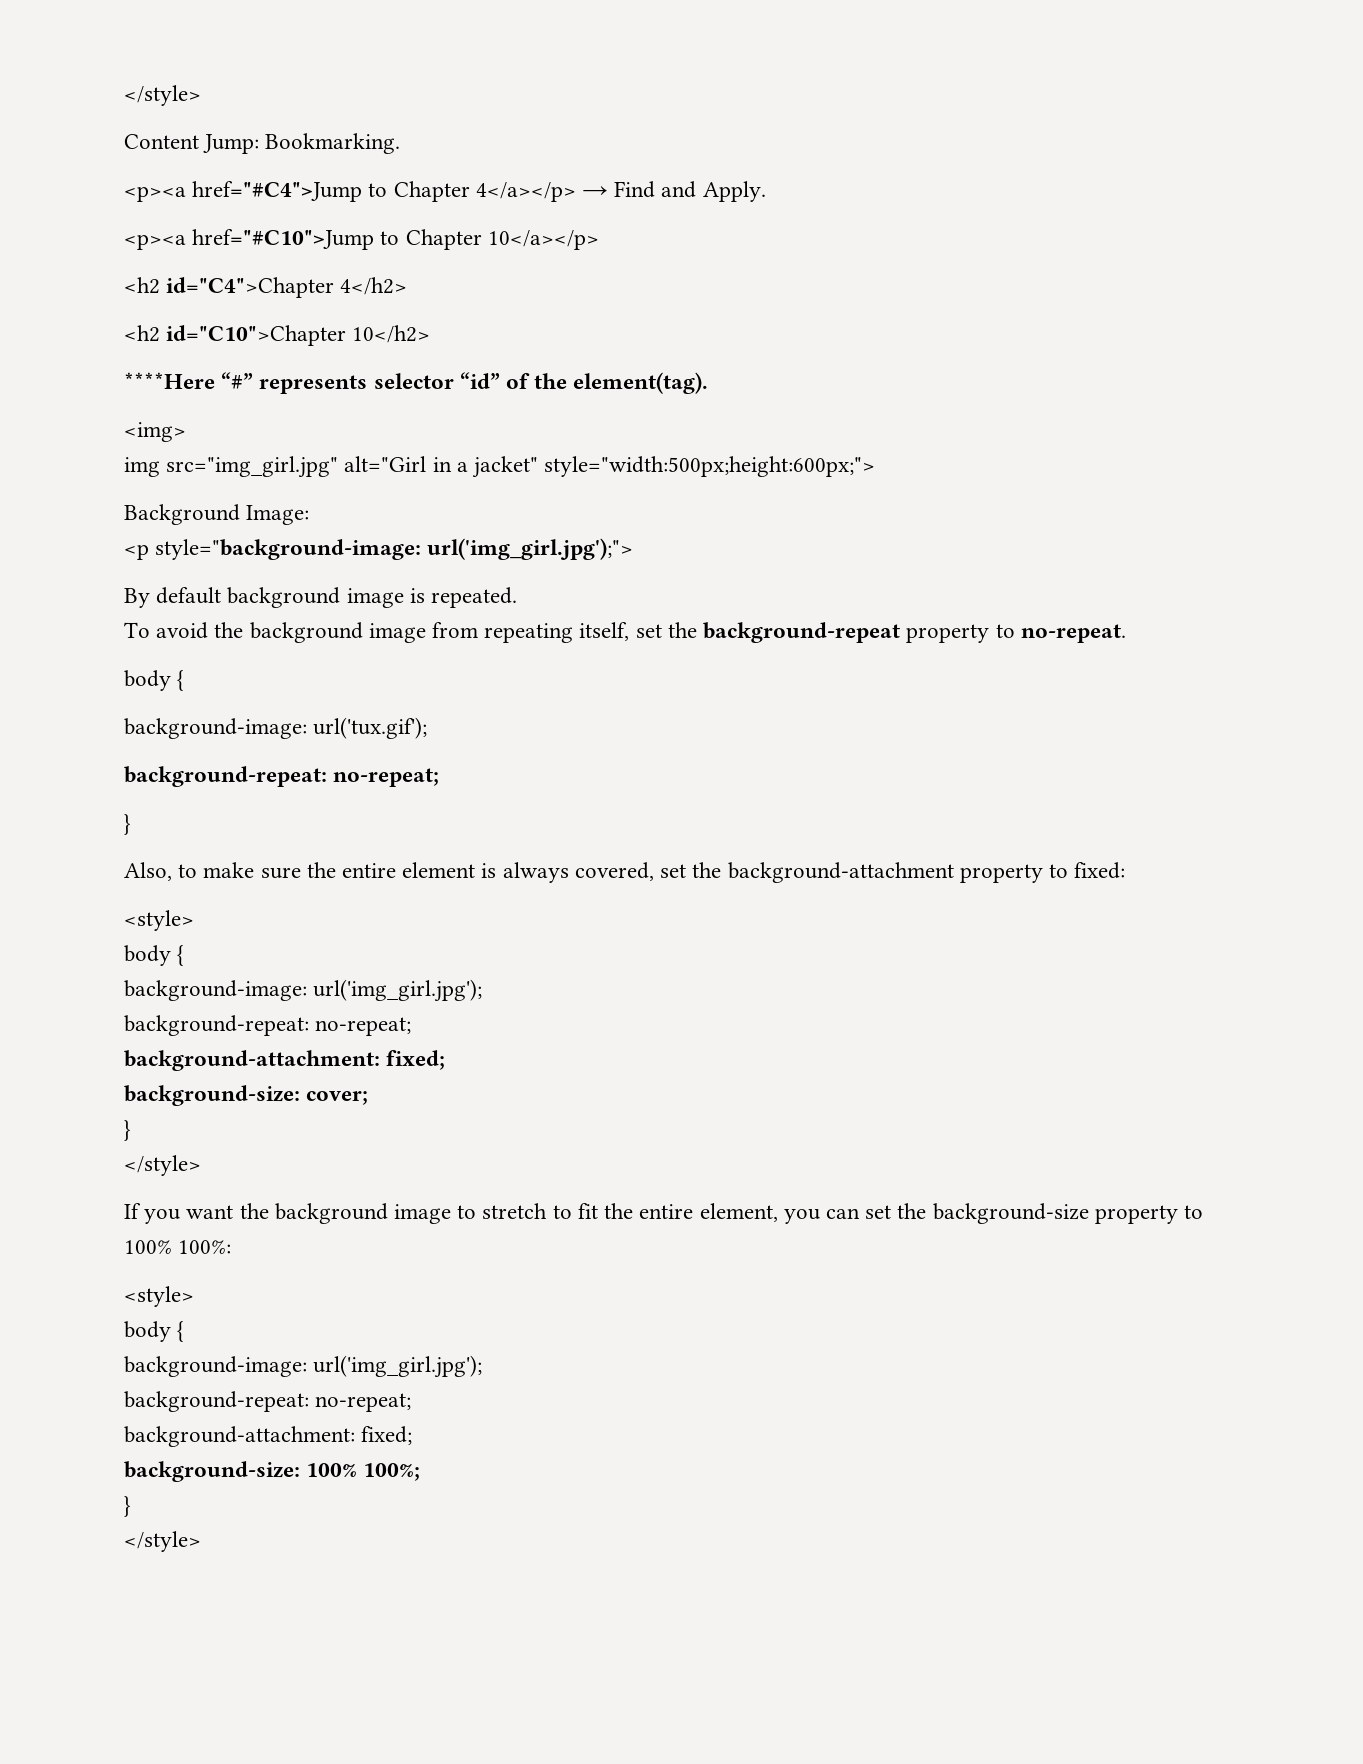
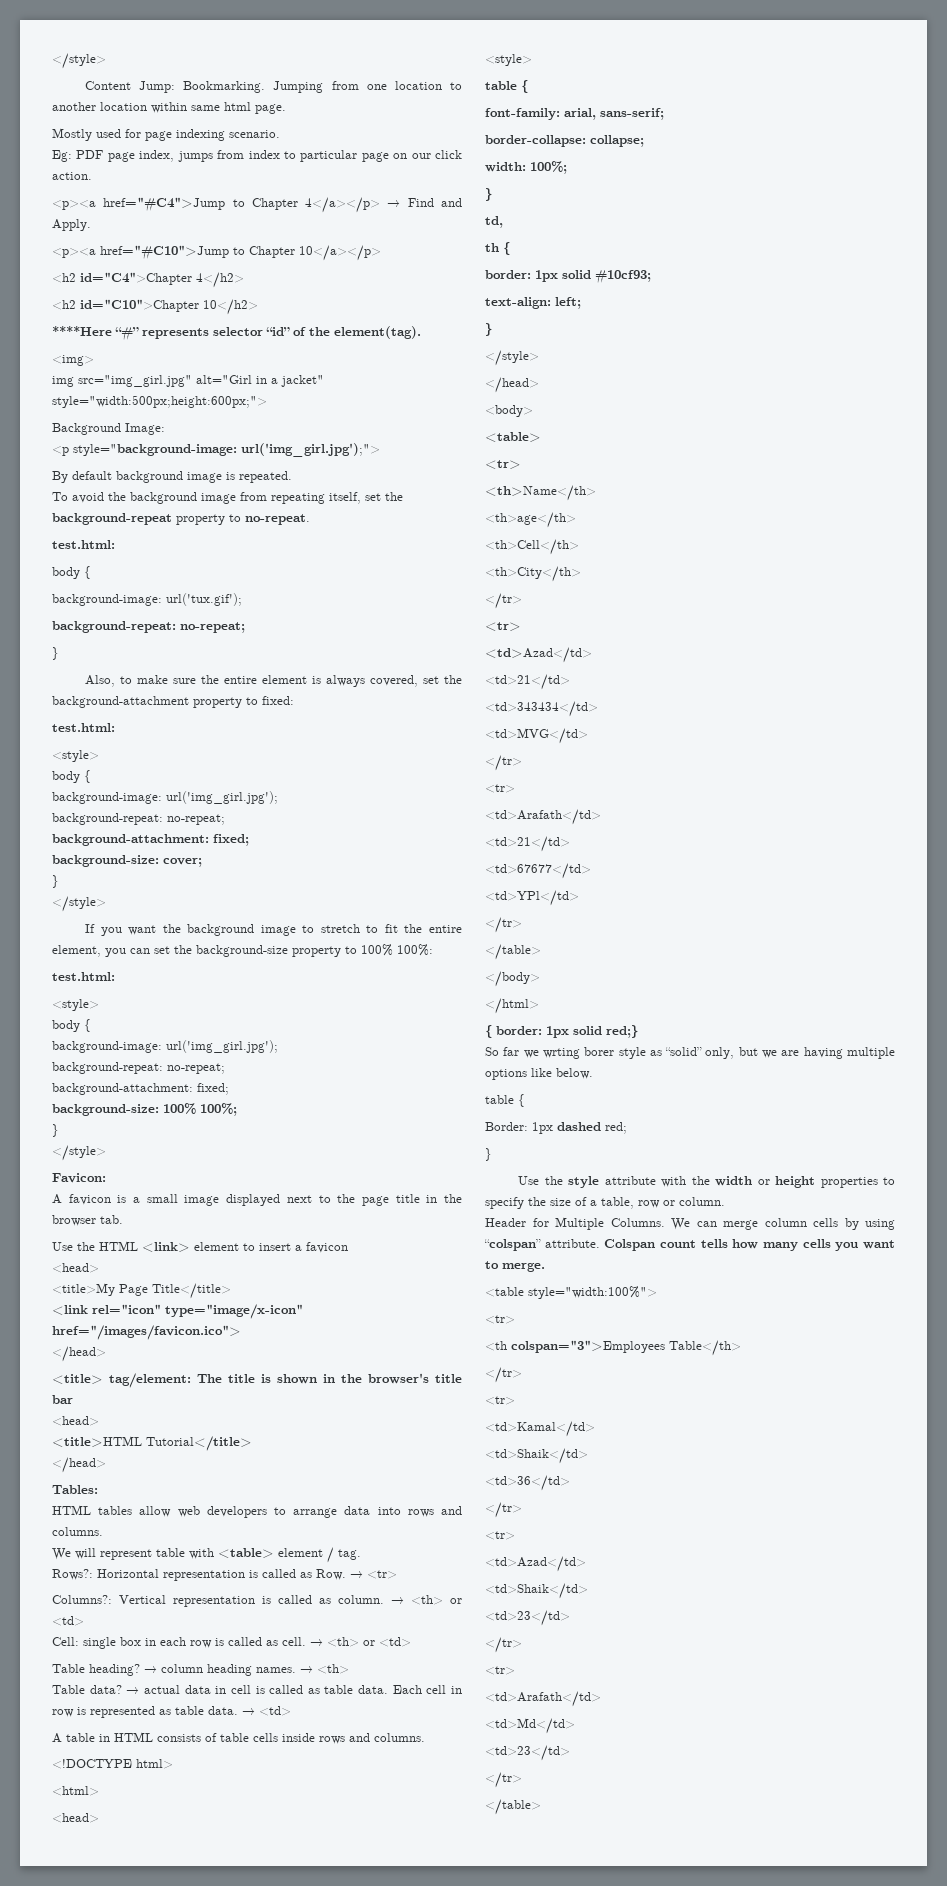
+ Jumping from one location to another location within same html page.
+ Mostly used for page indexing scenario.
+ Eg: PDF page index, jumps from index to particular page on our click action.
  To avoid the background image from repeating itself, set the background-repeat property to no-repeat.
+ test.html:
  Also, to make sure the entire element is always covered, set the background-attachment property to fixed:
+ test.html:
  If you want the background image to stretch to fit the entire element, you can set the background-size property to 100% 100%:
+ test.html:
+ Favicon:
+ A favicon is a small image displayed next to the page title in the browser tab.
+ Use the HTML <link> element to insert a favicon
+ <head>
+ <title>My Page Title</title>
+ <link rel="icon" type="image/x-icon" href="/images/favicon.ico">
+ </head>
+ <title> tag/element: The title is shown in the browser's title bar
+ <head>
+ <title>HTML Tutorial</title>
+ </head>
+ Tables:
+ HTML tables allow web developers to arrange data into rows and columns.
+ We will represent table with <table> element / tag.
+ Rows?: Horizontal representation is called as Row. → <tr>
+ Columns?: Vertical representation is called as column. → <th> or <td>
+ Cell: single box in each row is called as cell. → <th> or <td>
+ Table heading? → column heading names. → <th>
+ Table data? → actual data in cell is called as table data. Each cell in row is represented as table data. → <td>
+ A table in HTML consists of table cells inside rows and columns.
+ <!DOCTYPE html>
+ <html>
+ <head>
+ <style>
+ table {
+ font-family: arial, sans-serif;
+ border-collapse: collapse;
+ width: 100%;
+ }
+ td,
+ th {
+ border: 1px solid #10cf93;
+ text-align: left;
+ }
+ </style>
+ </head>
+ <body>
+ <table>
+ <tr>
+ <th>Name</th>
+ <th>age</th>
+ <th>Cell</th>
+ <th>City</th>
+ </tr>
+ <tr>
+ <td>Azad</td>
+ <td>21</td>
+ <td>343434</td>
+ <td>MVG</td>
+ </tr>
+ <tr>
+ <td>Arafath</td>
+ <td>21</td>
+ <td>67677</td>
+ <td>YPl</td>
+ </tr>
+ </table>
+ </body>
+ </html>
+ { border: 1px solid red;}
+ So far we wrting borer style as “solid” only, but we are having multiple options like below.
+ table {
+ Border: 1px dashed red;
+ }
+ Use the style attribute with the width or height properties to specify the size of a table, row or column.
+ Header for Multiple Columns. We can merge column cells by using “colspan” attribute. Colspan count tells how many cells you want to merge.
+ <table style="width:100%">
+ <tr>
+ <th colspan="3">Employees Table</th>
+ </tr>
+ <tr>
+ <td>Kamal</td>
+ <td>Shaik</td>
+ <td>36</td>
+ </tr>
+ <tr>
+ <td>Azad</td>
+ <td>Shaik</td>
+ <td>23</td>
+ </tr>
+ <tr>
+ <td>Arafath</td>
+ <td>Md</td>
+ <td>23</td>
+ </tr>
+ </table>

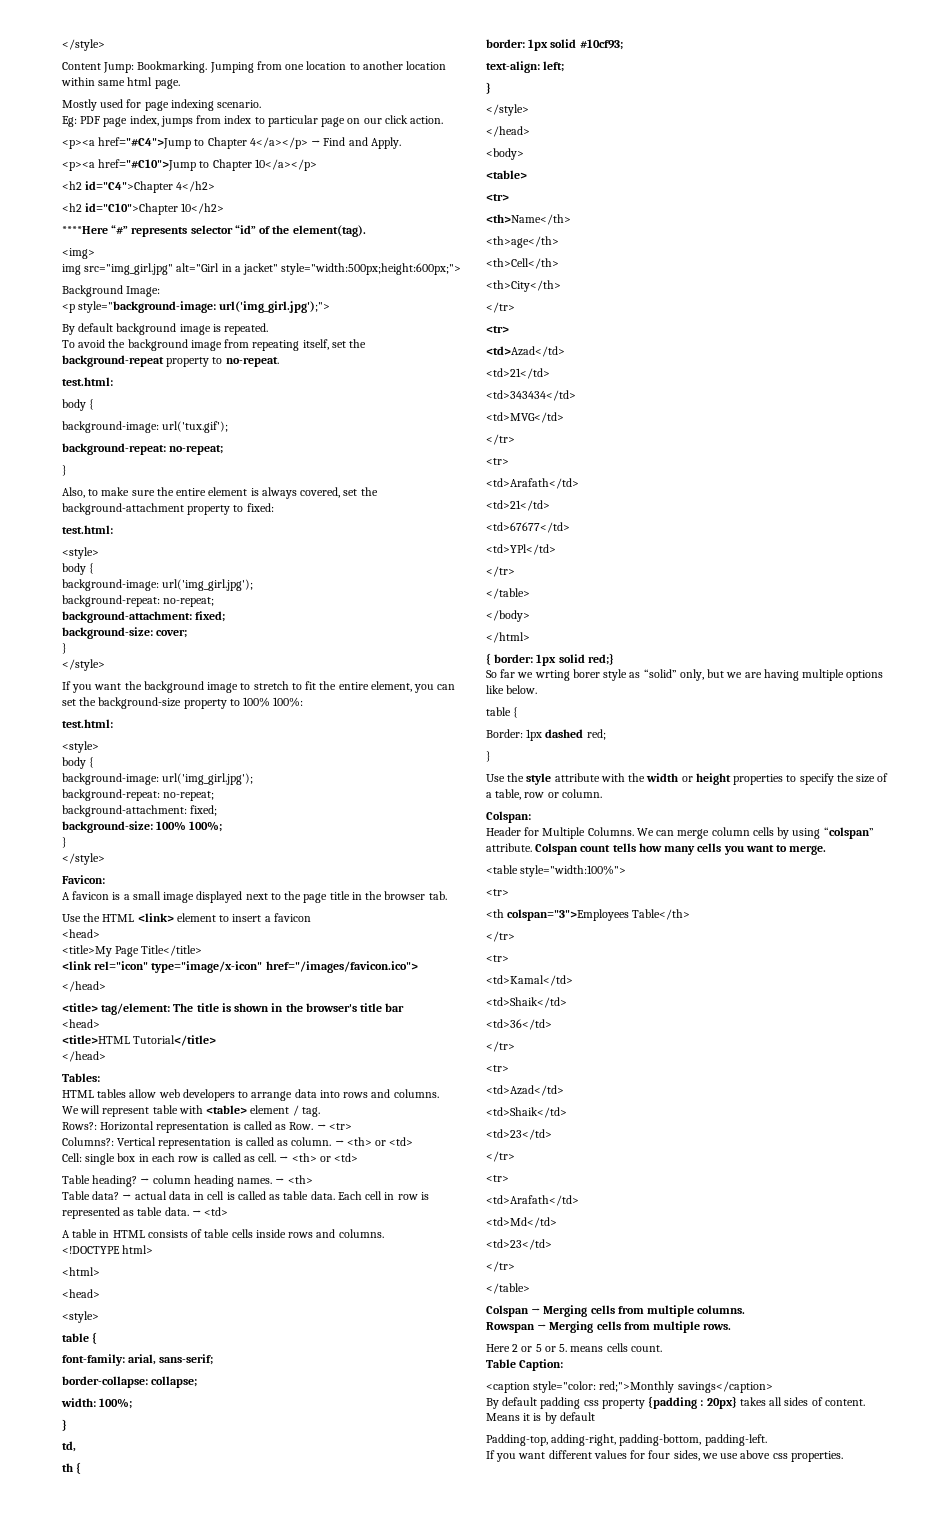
+ Colspan:
+ Colspan → Merging cells from multiple columns.
+ Rowspan → Merging cells from multiple rows.
+ Here 2 or 5 or 5. means cells count.
+ Table Caption:
+ <caption style="color: red;">Monthly savings</caption>
+ By default padding css property {padding : 20px} takes all sides of content. Means it is by default
+ Padding-top, adding-right, padding-bottom, padding-left.
+ If you want different values for four sides, we use above css properties.

